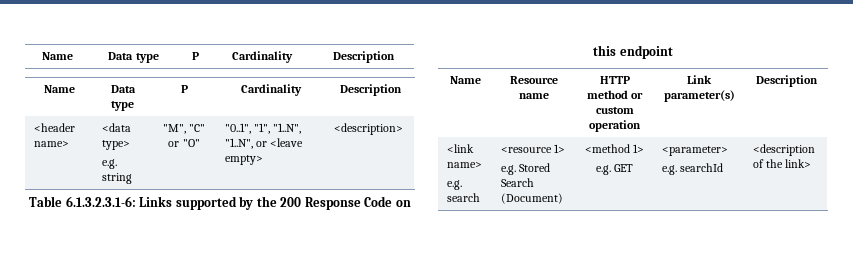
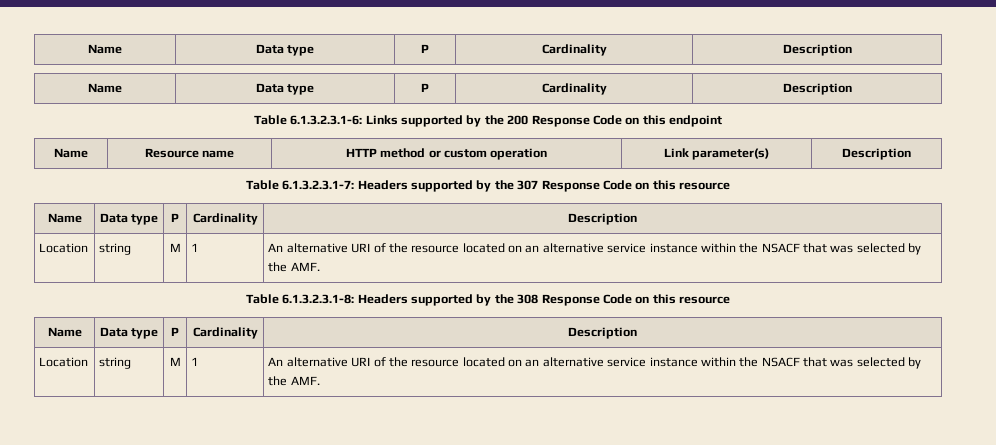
- <header name> | <data type>
- e.g. string | "M", "C" or "O" | "0..1", "1", "1..N", "1..N", or <leave empty> | <description>
- <link name>
- e.g. search | <resource 1>
- e.g. Stored Search (Document) | <method 1>
- e.g. GET | <parameter>
- e.g. searchId | <description of the link>
+ Table 6.1.3.2.3.1-7: Headers supported by the 307 Response Code on this resource
+ Name | Data type | P | Cardinality | Description
+ Location | string | M | 1 | An alternative URI of the resource located on an alternative service instance within the NSACF that was selected by the AMF.
+ Table 6.1.3.2.3.1-8: Headers supported by the 308 Response Code on this resource
+ Name | Data type | P | Cardinality | Description
+ Location | string | M | 1 | An alternative URI of the resource located on an alternative service instance within the NSACF that was selected by the AMF.

